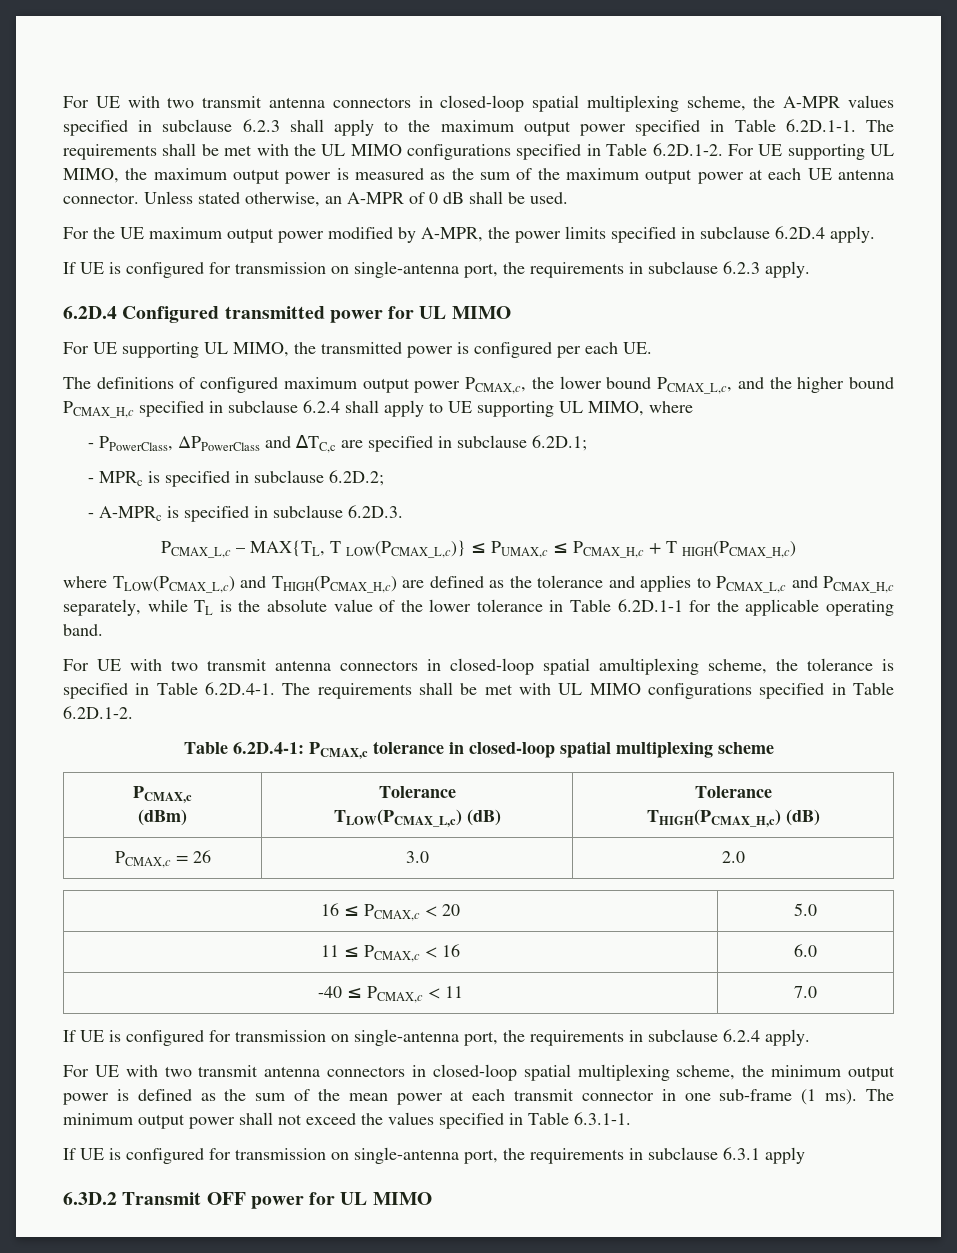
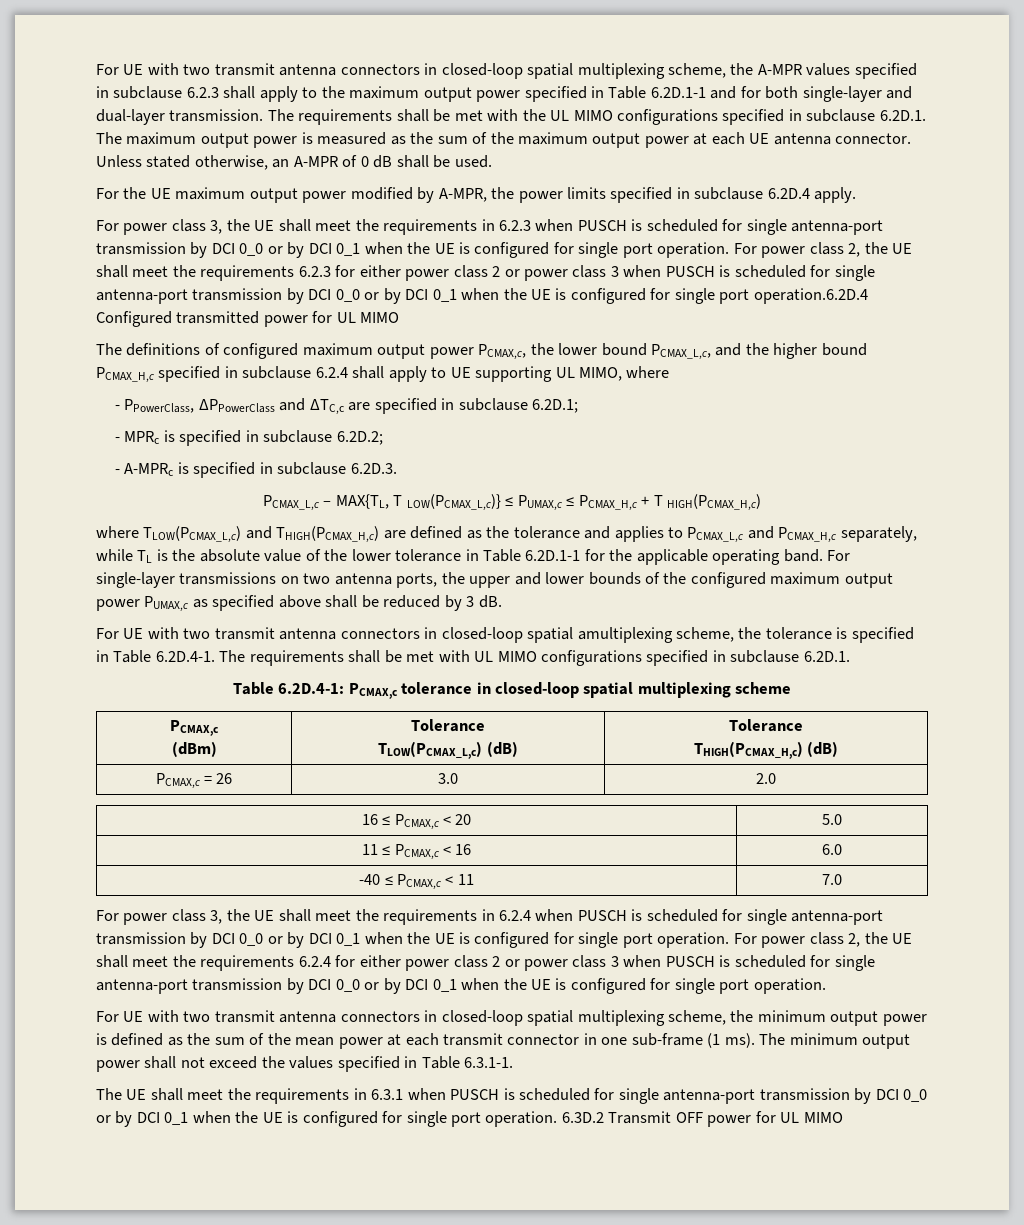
- For UE with two transmit antenna connectors in closed-loop spatial multiplexing scheme, the A-MPR values specified in subclause 6.2.3 shall apply to the maximum output power specified in Table 6.2D.1-1. The requirements shall be met with the UL MIMO configurations specified in Table 6.2D.1-2. For UE supporting UL MIMO, the maximum output power is measured as the sum of the maximum output power at each UE antenna connector.
+ For UE with two transmit antenna connectors in closed-loop spatial multiplexing scheme, the A-MPR values specified in subclause 6.2.3 shall apply to the maximum output power specified in Table 6.2D.1-1 and for both single-layer and dual-layer transmission. The requirements shall be met with the UL MIMO configurations specified in subclause 6.2D.1. The maximum output power is measured as the sum of the maximum output power at each UE antenna connector.
- If UE is configured for transmission on single-antenna port, the requirements in subclause 6.2.3 apply.
- 6.2D.4 Configured transmitted power for UL MIMO
+ For power class 3, the UE shall meet the requirements in 6.2.3 when PUSCH is scheduled for single antenna-port transmission by DCI 0_0 or by DCI 0_1 when the UE is configured for single port operation. For power class 2, the UE shall meet the requirements 6.2.3 for either power class 2 or power class 3 when PUSCH is scheduled for single antenna-port transmission by DCI 0_0 or by DCI 0_1 when the UE is configured for single port operation.6.2D.4 Configured transmitted power for UL MIMO
- For UE supporting UL MIMO, the transmitted power is configured per each UE.
+ For single-layer transmissions on two antenna ports, the upper and lower bounds of the configured maximum output power PUMAX,c as specified above shall be reduced by 3 dB.
- For UE with two transmit antenna connectors in closed-loop spatial amultiplexing scheme, the tolerance is specified in Table 6.2D.4-1. The requirements shall be met with UL MIMO configurations specified in Table 6.2D.1-2.
+ For UE with two transmit antenna connectors in closed-loop spatial amultiplexing scheme, the tolerance is specified in Table 6.2D.4-1. The requirements shall be met with UL MIMO configurations specified in subclause 6.2D.1.
- If UE is configured for transmission on single-antenna port, the requirements in subclause 6.2.4 apply.
+ For power class 3, the UE shall meet the requirements in 6.2.4 when PUSCH is scheduled for single antenna-port transmission by DCI 0_0 or by DCI 0_1 when the UE is configured for single port operation. For power class 2, the UE shall meet the requirements 6.2.4 for either power class 2 or power class 3 when PUSCH is scheduled for single antenna-port transmission by DCI 0_0 or by DCI 0_1 when the UE is configured for single port operation.
- If UE is configured for transmission on single-antenna port, the requirements in subclause 6.3.1 apply
- 6.3D.2 Transmit OFF power for UL MIMO
+ The UE shall meet the requirements in 6.3.1 when PUSCH is scheduled for single antenna-port transmission by DCI 0_0 or by DCI 0_1 when the UE is configured for single port operation. 6.3D.2 Transmit OFF power for UL MIMO

